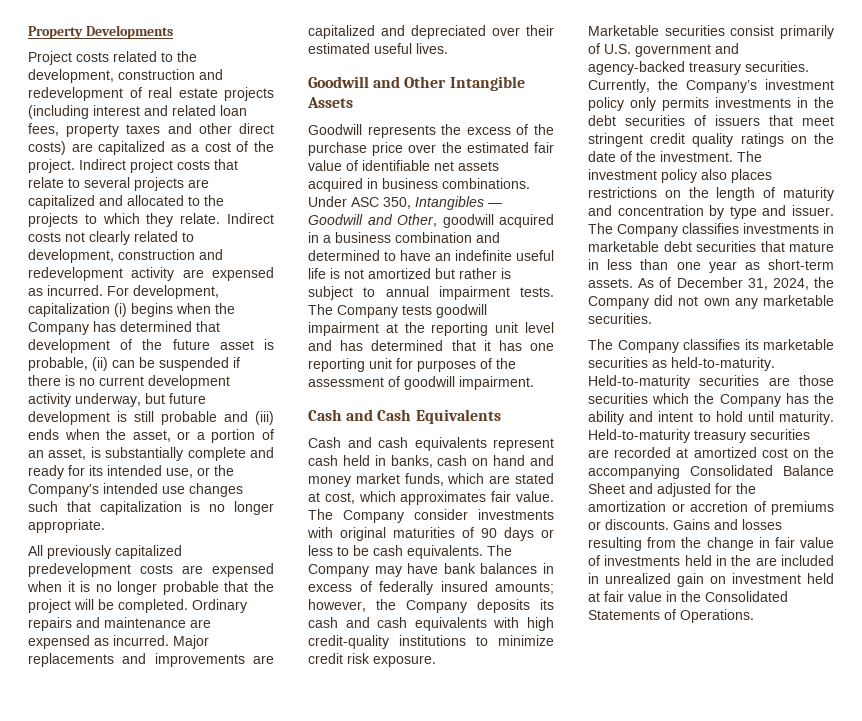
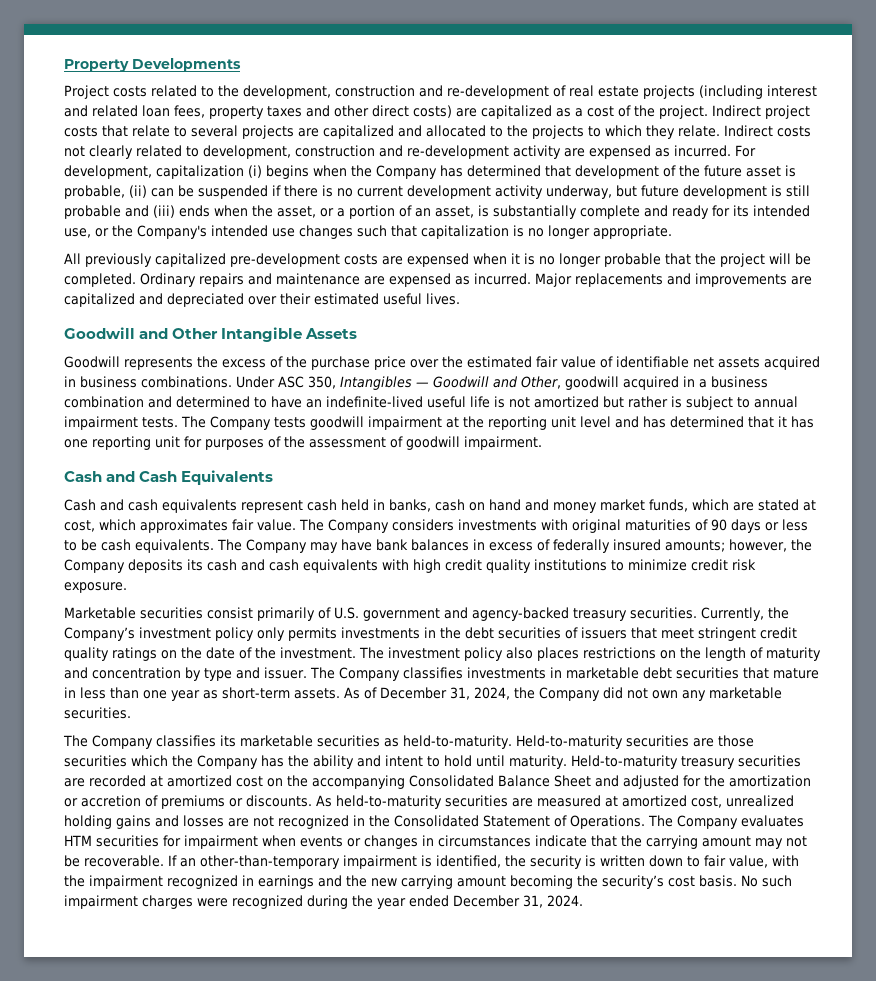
- Project costs related to the development, construction and redevelopment of real estate projects (including interest and related loan fees, property taxes and other direct costs) are capitalized as a cost of the project.
+ Project costs related to the development, construction and re-development of real estate projects (including interest and related loan fees, property taxes and other direct costs) are capitalized as a cost of the project.
- Indirect costs not clearly related to development, construction and redevelopment activity are expensed as incurred.
+ Indirect costs not clearly related to development, construction and re-development activity are expensed as incurred.
- All previously capitalized predevelopment costs are expensed when it is no longer probable that the project will be completed.
+ All previously capitalized pre-development costs are expensed when it is no longer probable that the project will be completed.
- Under ASC 350, Intangibles — Goodwill and Other, goodwill acquired in a business combination and determined to have an indefinite useful life is not amortized but rather is subject to annual impairment tests.
+ Under ASC 350, Intangibles — Goodwill and Other, goodwill acquired in a business combination and determined to have an indefinite-lived useful life is not amortized but rather is subject to annual impairment tests.
- The Company consider investments with original maturities of 90 days or less to be cash equivalents.
+ The Company considers investments with original maturities of 90 days or less to be cash equivalents.
- The Company may have bank balances in excess of federally insured amounts; however, the Company deposits its cash and cash equivalents with high credit-quality institutions to minimize credit risk exposure.
+ The Company may have bank balances in excess of federally insured amounts; however, the Company deposits its cash and cash equivalents with high credit quality institutions to minimize credit risk exposure.
- Gains and losses resulting from the change in fair value of investments held in the are included in unrealized gain on investment held at fair value in the Consolidated Statements of Operations.
+ As held-to-maturity securities are measured at amortized cost, unrealized holding gains and losses are not recognized in the Consolidated Statement of Operations.
+ The Company evaluates HTM securities for impairment when events or changes in circumstances indicate that the carrying amount may not be recoverable. If an other-than-temporary impairment is identified, the security is written down to fair value, with the impairment recognized in earnings and the new carrying amount becoming the security’s cost basis. No such impairment charges were recognized during the year ended December 31, 2024.

